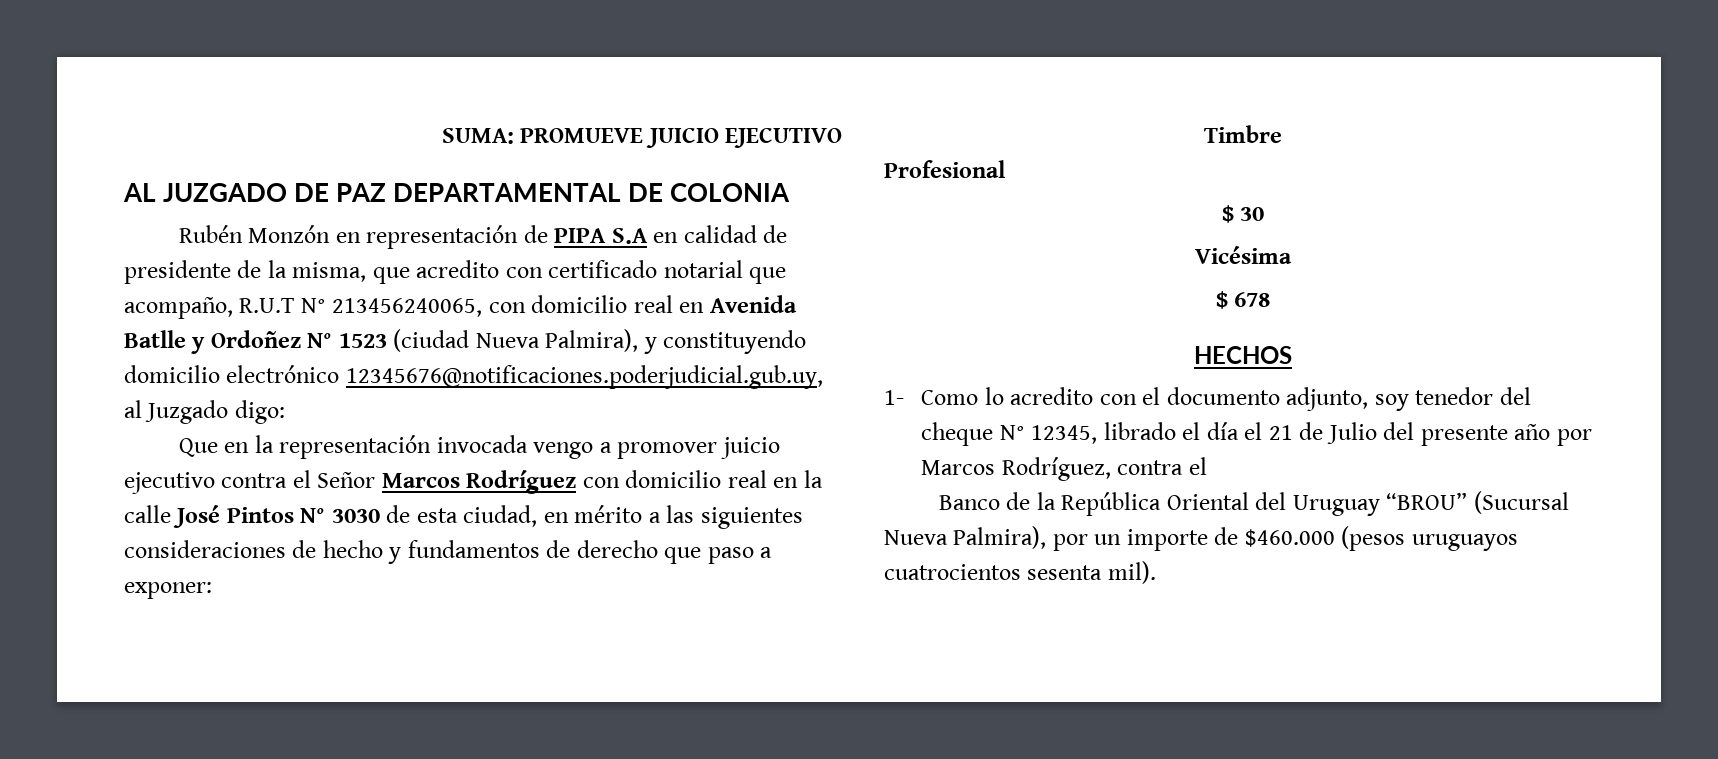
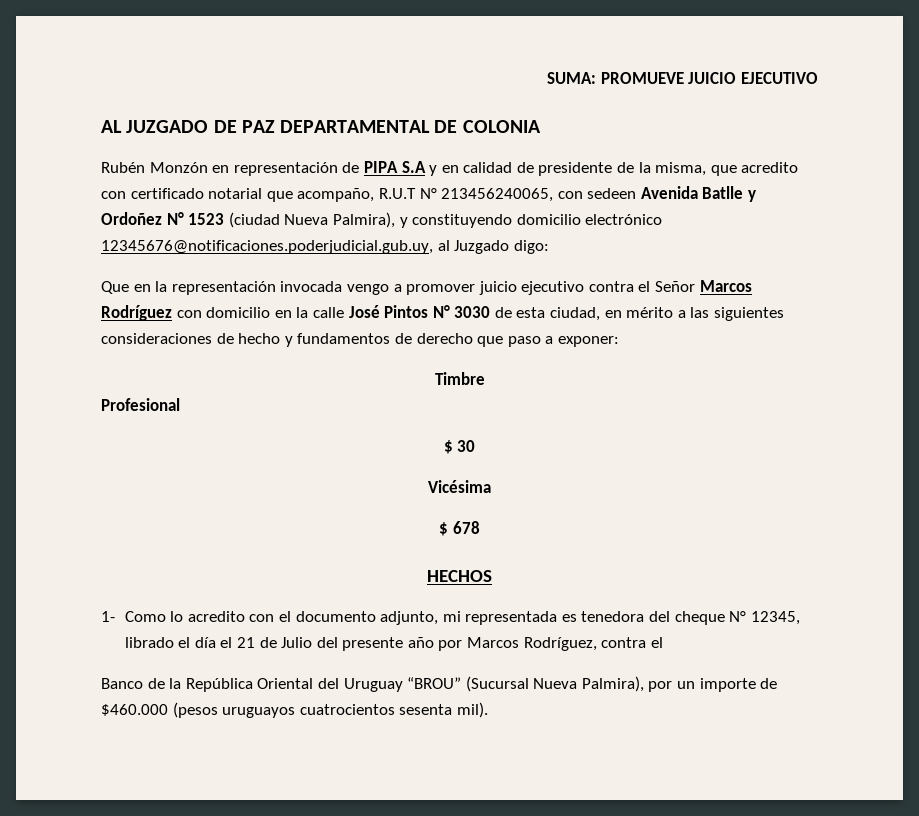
- Rubén Monzón en representación de PIPA S.A en calidad de presidente de la misma, que acredito con certificado notarial que acompaño, R.U.T N° 213456240065, con domicilio real en Avenida Batlle y Ordoñez N° 1523 (ciudad Nueva Palmira), y constituyendo domicilio electrónico 12345676@notificaciones.poderjudicial.gub.uy, al Juzgado digo:
+ Rubén Monzón en representación de PIPA S.A y en calidad de presidente de la misma, que acredito con certificado notarial que acompaño, R.U.T N° 213456240065, con sedeen Avenida Batlle y Ordoñez N° 1523 (ciudad Nueva Palmira), y constituyendo domicilio electrónico 12345676@notificaciones.poderjudicial.gub.uy, al Juzgado digo:
- Que en la representación invocada vengo a promover juicio ejecutivo contra el Señor Marcos Rodríguez con domicilio real en la calle José Pintos N° 3030 de esta ciudad, en mérito a las siguientes consideraciones de hecho y fundamentos de derecho que paso a exponer:
+ Que en la representación invocada vengo a promover juicio ejecutivo contra el Señor Marcos Rodríguez con domicilio en la calle José Pintos N° 3030 de esta ciudad, en mérito a las siguientes consideraciones de hecho y fundamentos de derecho que paso a exponer:
- 1- Como lo acredito con el documento adjunto, soy tenedor del cheque N° 12345, librado el día el 21 de Julio del presente año por Marcos Rodríguez, contra el
+ 1- Como lo acredito con el documento adjunto, mi representada es tenedora del cheque N° 12345, librado el día el 21 de Julio del presente año por Marcos Rodríguez, contra el

